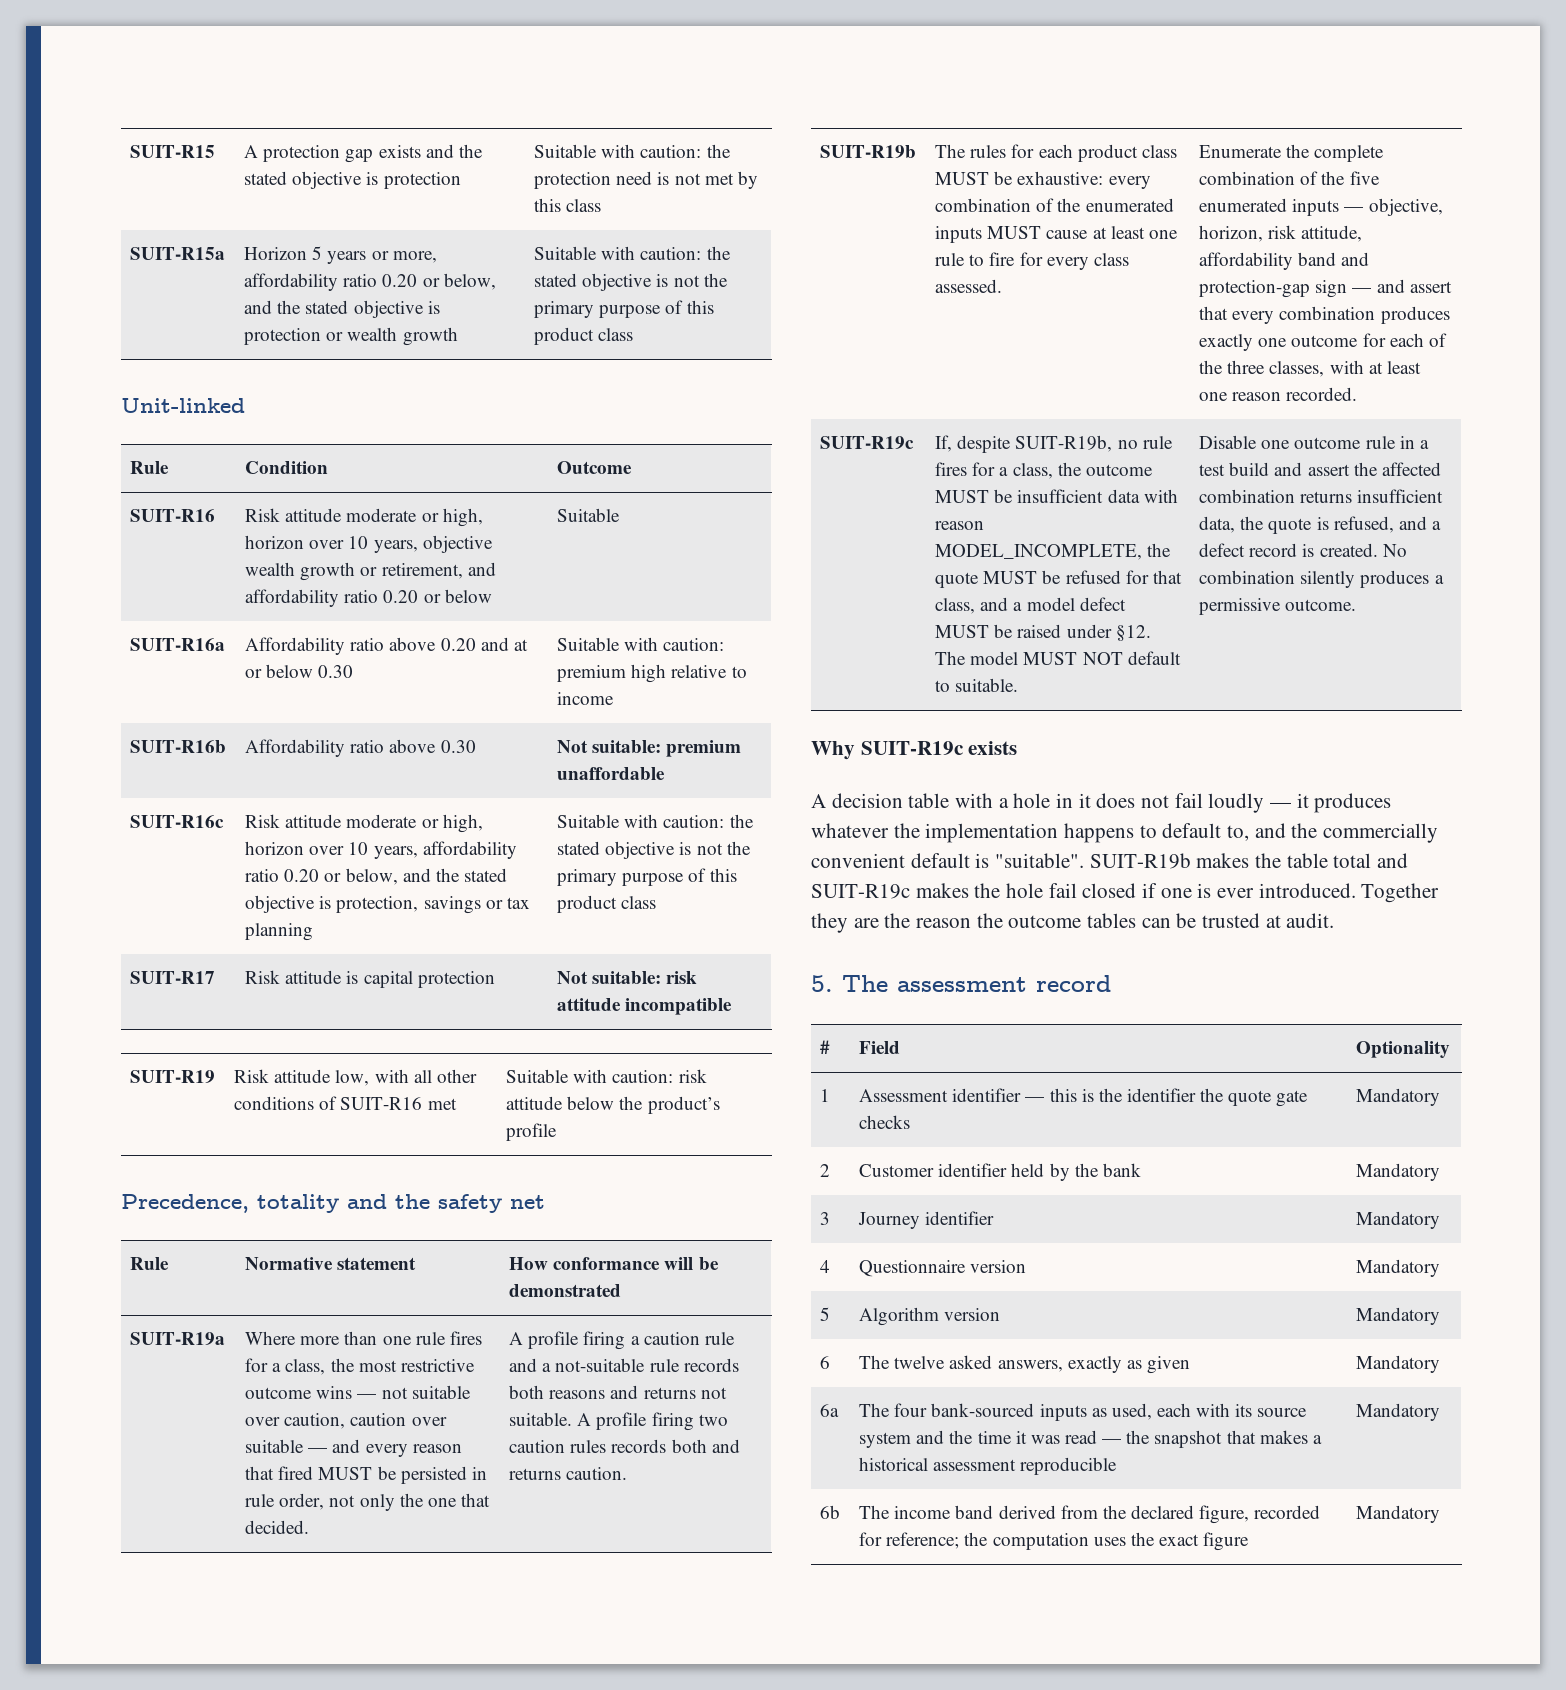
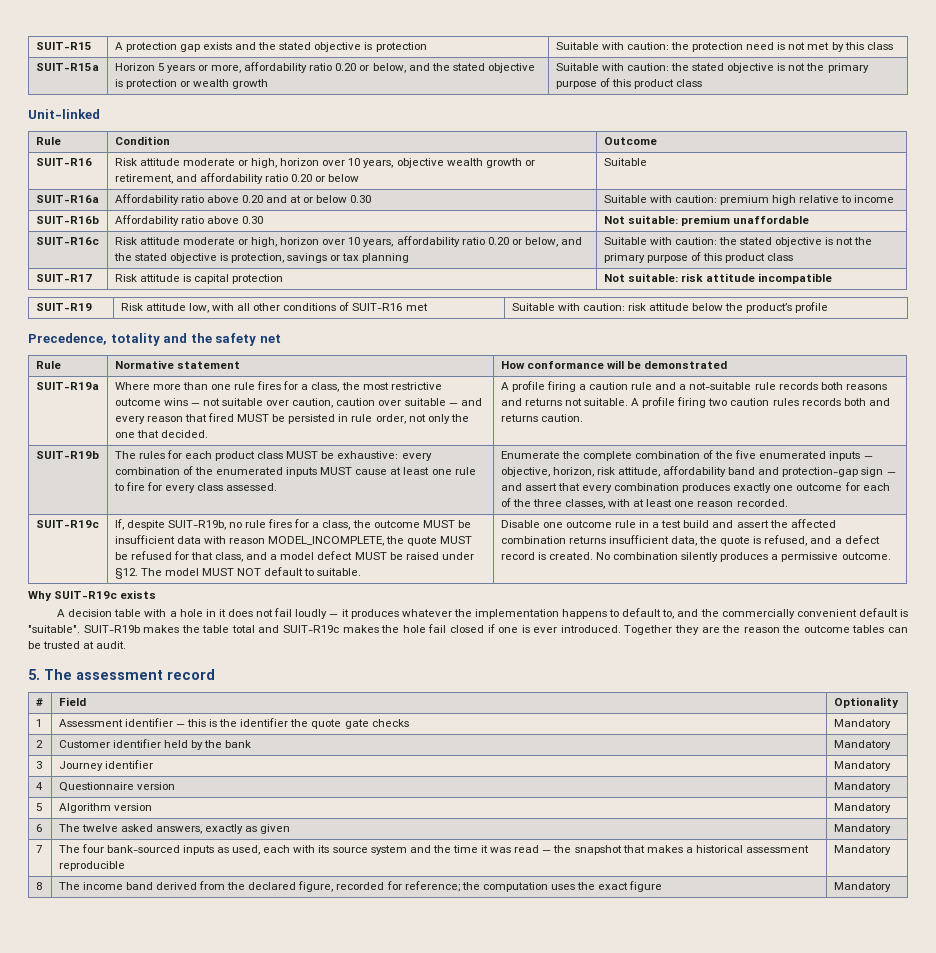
- 6a | The four bank-sourced inputs as used, each with its source system and the time it was read — the snapshot that makes a historical assessment reproducible | Mandatory
+ 7 | The four bank-sourced inputs as used, each with its source system and the time it was read — the snapshot that makes a historical assessment reproducible | Mandatory
- 6b | The income band derived from the declared figure, recorded for reference; the computation uses the exact figure | Mandatory
+ 8 | The income band derived from the declared figure, recorded for reference; the computation uses the exact figure | Mandatory

